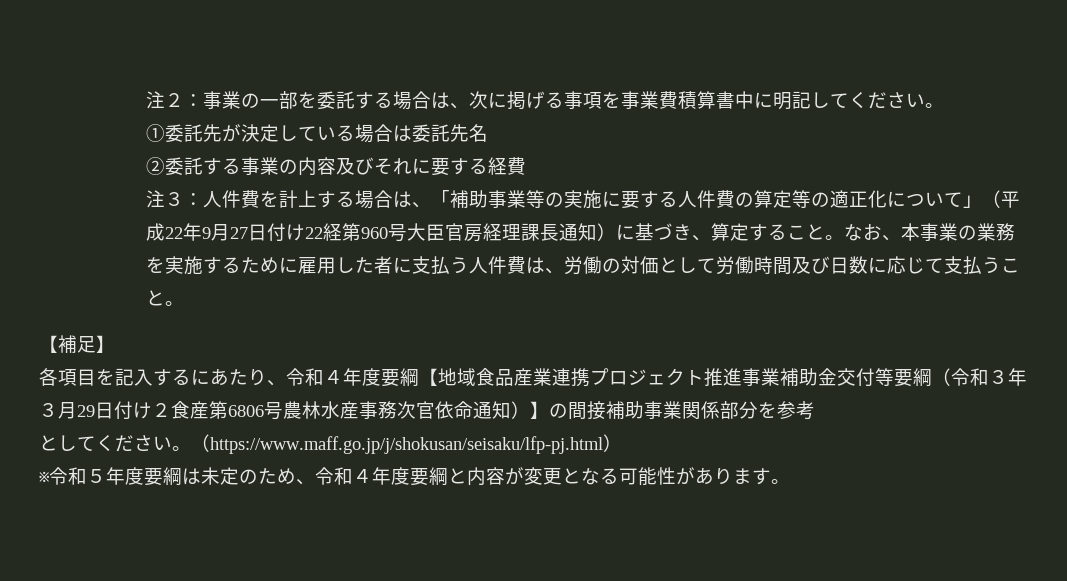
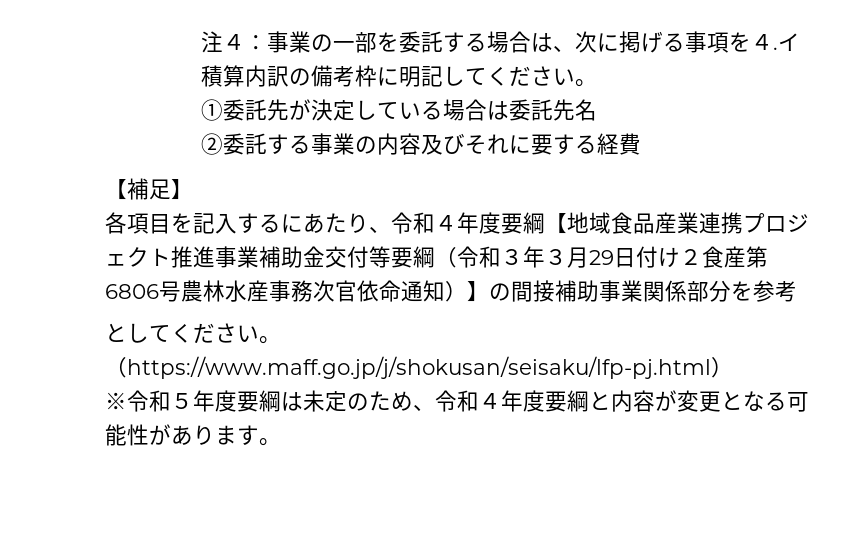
- 注２：事業の一部を委託する場合は、次に掲げる事項を事業費積算書中に明記してください。
+ 注４：事業の一部を委託する場合は、次に掲げる事項を４.イ積算内訳の備考枠に明記してください。
- 注３：人件費を計上する場合は、「補助事業等の実施に要する人件費の算定等の適正化について」（平成22年9月27日付け22経第960号大臣官房経理課長通知）に基づき、算定すること。なお、本事業の業務を実施するために雇用した者に支払う人件費は、労働の対価として労働時間及び日数に応じて支払うこと。

